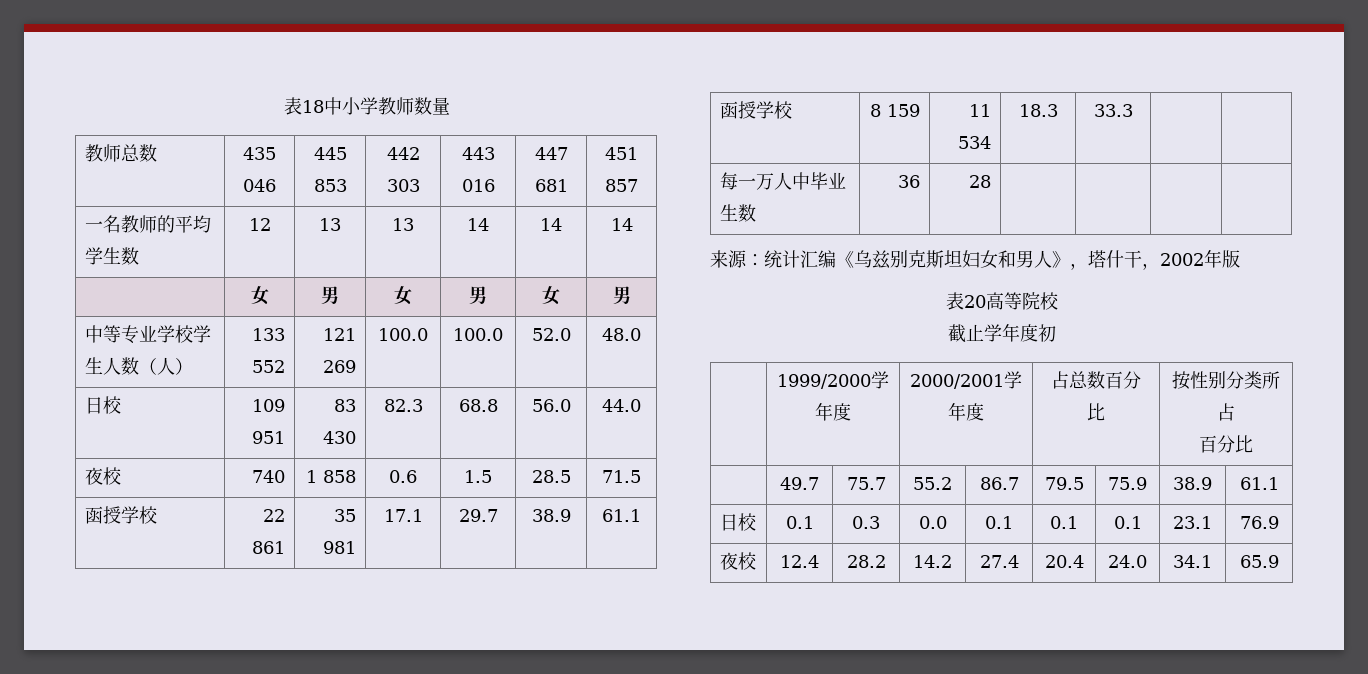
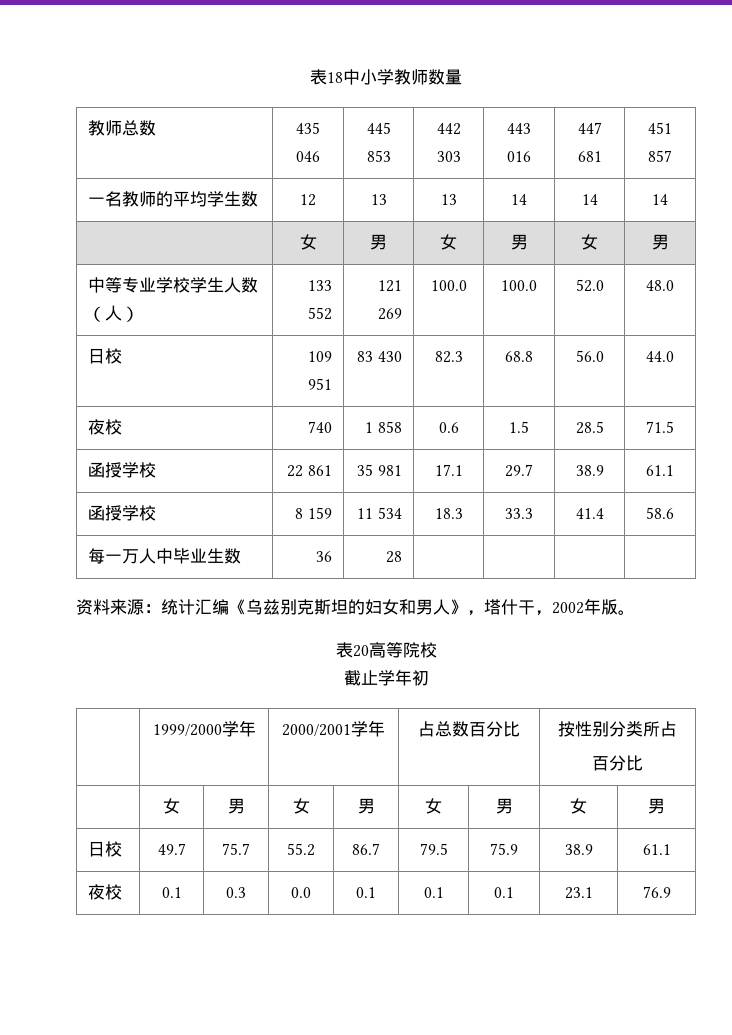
- 函授学校 | 8 159 | 11 534 | 18.3 | 33.3 | |
+ 函授学校 | 8 159 | 11 534 | 18.3 | 33.3 | 41.4 | 58.6
- 来源：统计汇编《乌兹别克斯坦妇女和男人》，塔什干，2002年版
+ 资料来源：统计汇编《乌兹别克斯坦的妇女和男人》，塔什干，2002年版。
- 截止学年度初
+ 截止学年初
- | 1999/2000学年度 | 2000/2001学年度 | 占总数百分比 | 按性别分类所占
+ | 1999/2000学年 | 2000/2001学年 | 占总数百分比 | 按性别分类所占
- | 49.7 | 75.7 | 55.2 | 86.7 | 79.5 | 75.9 | 38.9 | 61.1
+ | 女 | 男 | 女 | 男 | 女 | 男 | 女 | 男
+ 日校 | 49.7 | 75.7 | 55.2 | 86.7 | 79.5 | 75.9 | 38.9 | 61.1
- 日校 | 0.1 | 0.3 | 0.0 | 0.1 | 0.1 | 0.1 | 23.1 | 76.9
+ 夜校 | 0.1 | 0.3 | 0.0 | 0.1 | 0.1 | 0.1 | 23.1 | 76.9
- 夜校 | 12.4 | 28.2 | 14.2 | 27.4 | 20.4 | 24.0 | 34.1 | 65.9

